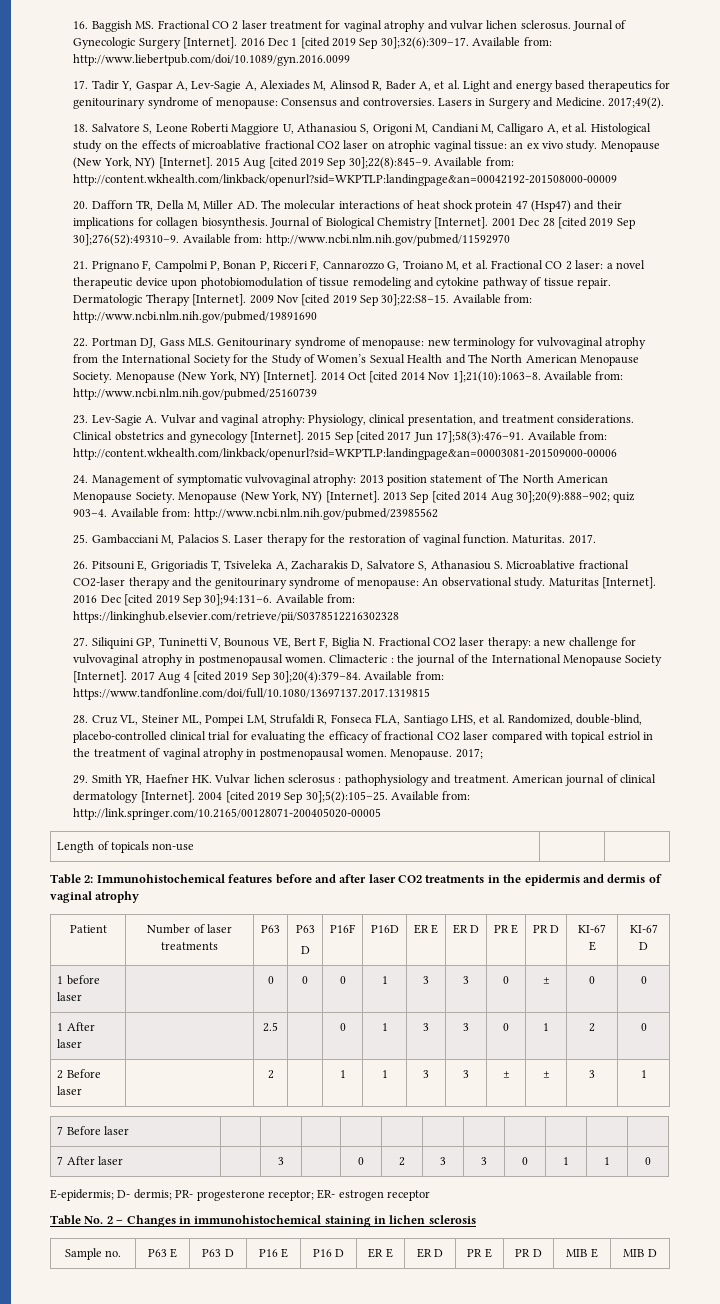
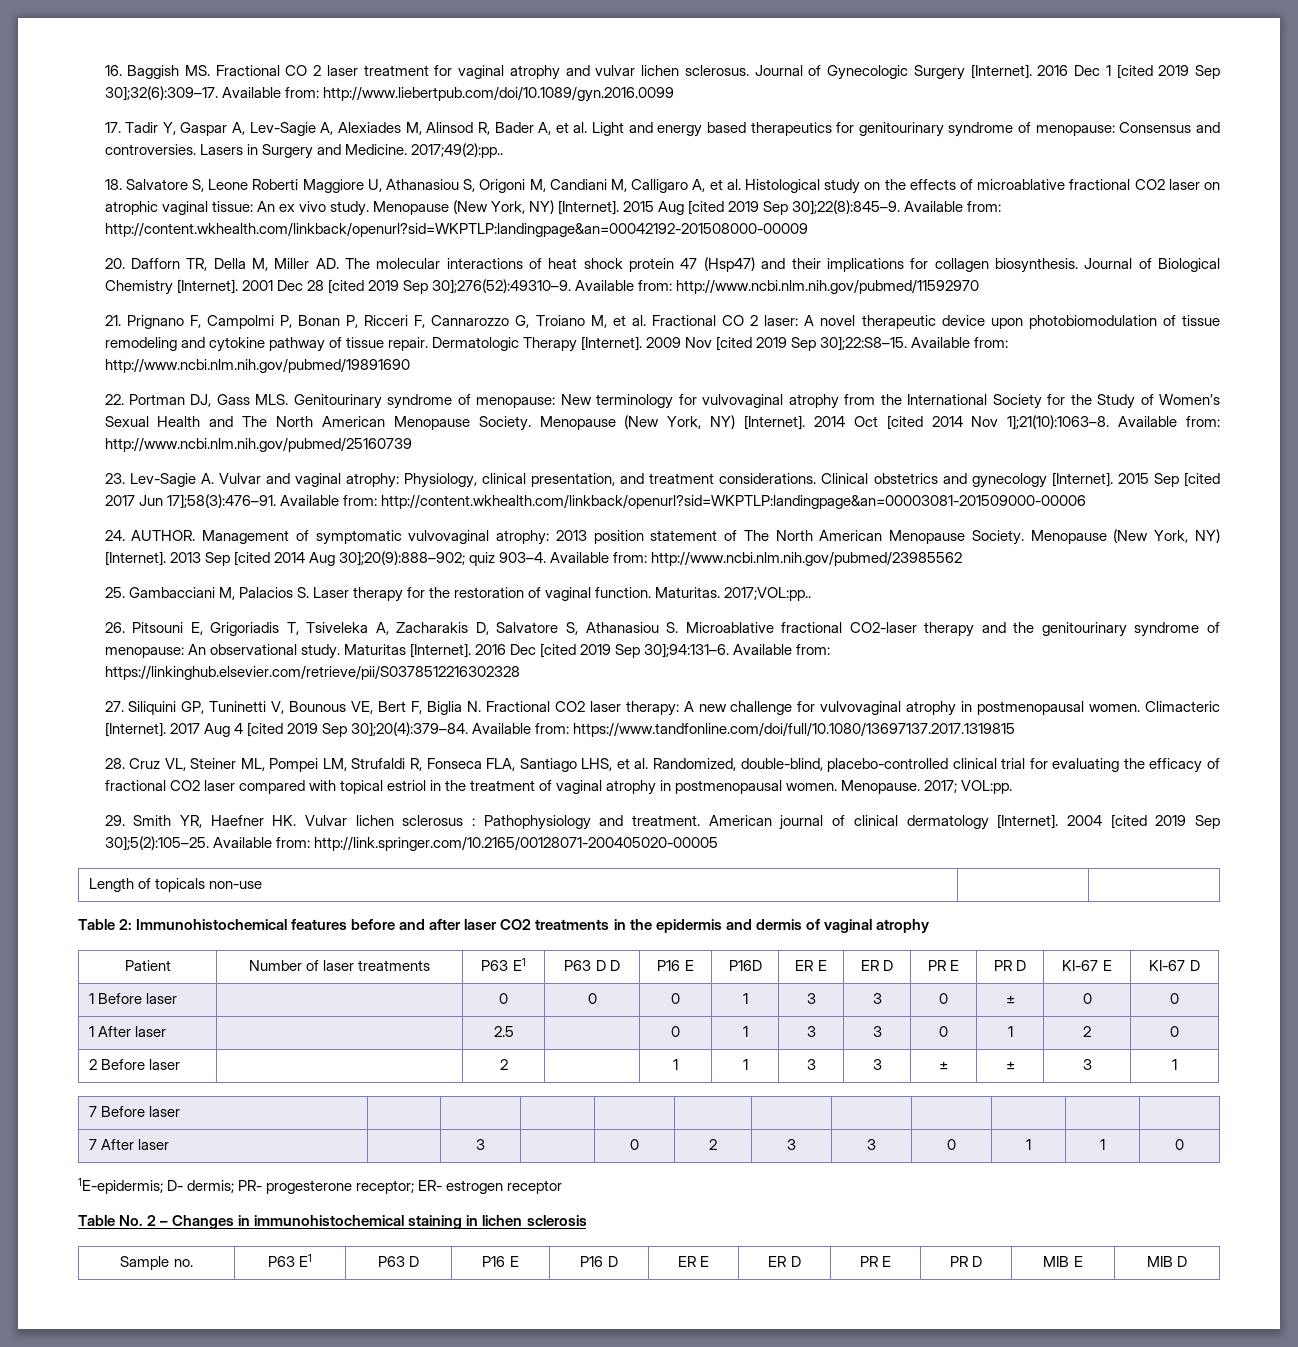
- 2017;49(2).
+ 2017;49(2):pp..
- 18. Salvatore S, Leone Roberti Maggiore U, Athanasiou S, Origoni M, Candiani M, Calligaro A, et al. Histological study on the effects of microablative fractional CO2 laser on atrophic vaginal tissue: an ex vivo study.
+ 18. Salvatore S, Leone Roberti Maggiore U, Athanasiou S, Origoni M, Candiani M, Calligaro A, et al. Histological study on the effects of microablative fractional CO2 laser on atrophic vaginal tissue: An ex vivo study.
- 21. Prignano F, Campolmi P, Bonan P, Ricceri F, Cannarozzo G, Troiano M, et al. Fractional CO 2 laser: a novel therapeutic device upon photobiomodulation of tissue remodeling and cytokine pathway of tissue repair.
+ 21. Prignano F, Campolmi P, Bonan P, Ricceri F, Cannarozzo G, Troiano M, et al. Fractional CO 2 laser: A novel therapeutic device upon photobiomodulation of tissue remodeling and cytokine pathway of tissue repair.
- 22. Portman DJ, Gass MLS. Genitourinary syndrome of menopause: new terminology for vulvovaginal atrophy from the International Society for the Study of Women’s Sexual Health and The North American Menopause Society.
+ 22. Portman DJ, Gass MLS. Genitourinary syndrome of menopause: New terminology for vulvovaginal atrophy from the International Society for the Study of Women’s Sexual Health and The North American Menopause Society.
- 24. Management of symptomatic vulvovaginal atrophy: 2013 position statement of The North American Menopause Society.
+ 24. AUTHOR. Management of symptomatic vulvovaginal atrophy: 2013 position statement of The North American Menopause Society.
- 2017.
+ 2017;VOL:pp..
- 27. Siliquini GP, Tuninetti V, Bounous VE, Bert F, Biglia N. Fractional CO2 laser therapy: a new challenge for vulvovaginal atrophy in postmenopausal women.
+ 27. Siliquini GP, Tuninetti V, Bounous VE, Bert F, Biglia N. Fractional CO2 laser therapy: A new challenge for vulvovaginal atrophy in postmenopausal women.
- Climacteric : the journal of the International Menopause Society [Internet].
+ Climacteric [Internet].
- 2017;
+ 2017; VOL:pp.
- 29. Smith YR, Haefner HK. Vulvar lichen sclerosus : pathophysiology and treatment.
+ 29. Smith YR, Haefner HK. Vulvar lichen sclerosus : Pathophysiology and treatment.
- Patient | Number of laser treatments | P63 | P63
- D | P16F | P16D | ER E | ER D | PR E | PR D | KI-67 E | KI-67 D
+ Patient | Number of laser treatments | P63 E1 | P63 D D | P16 E | P16D | ER E | ER D | PR E | PR D | KI-67 E | KI-67 D
- 1 before laser | | 0 | 0 | 0 | 1 | 3 | 3 | 0 | ± | 0 | 0
+ 1 Before laser | | 0 | 0 | 0 | 1 | 3 | 3 | 0 | ± | 0 | 0
- E-epidermis; D- dermis; PR- progesterone receptor; ER- estrogen receptor
+ 1E-epidermis; D- dermis; PR- progesterone receptor; ER- estrogen receptor
- Sample no. | P63 E | P63 D | P16 E | P16 D | ER E | ER D | PR E | PR D | MIB E | MIB D
+ Sample no. | P63 E1 | P63 D | P16 E | P16 D | ER E | ER D | PR E | PR D | MIB E | MIB D

